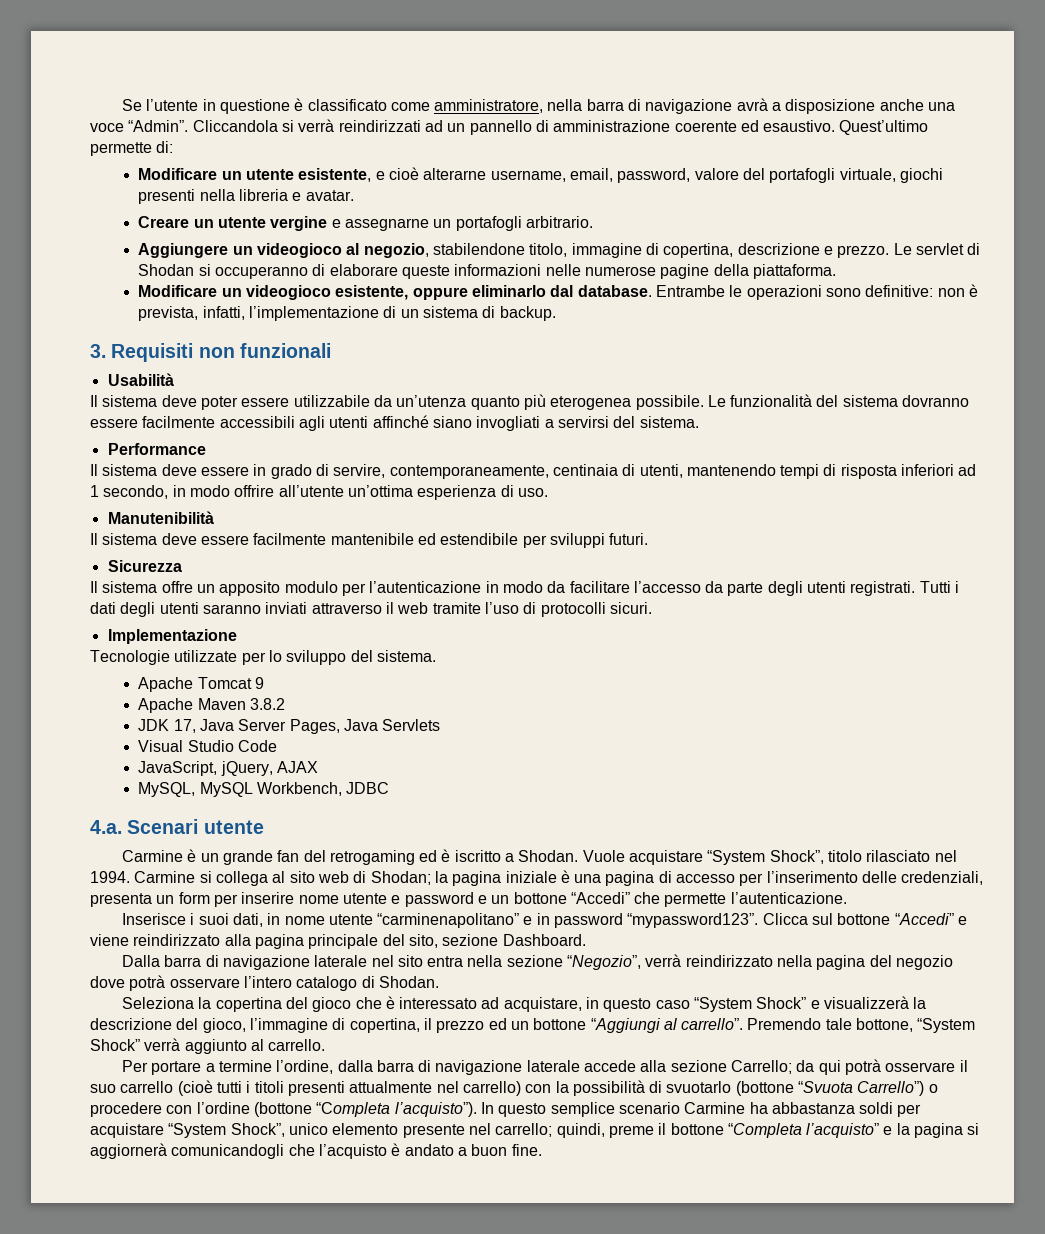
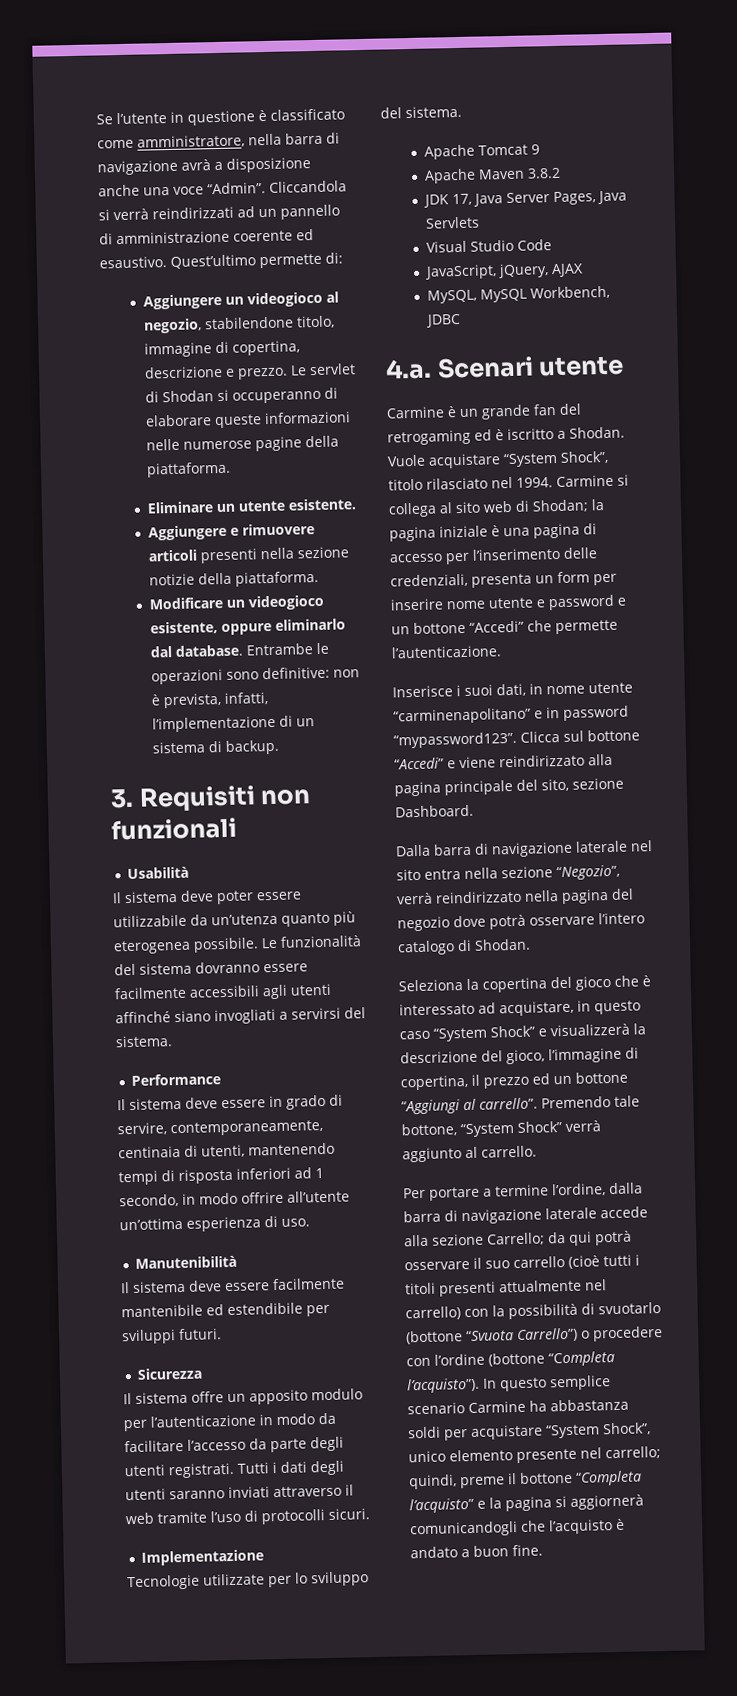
- Modificare un utente esistente, e cioè alterarne username, email, password, valore del portafogli virtuale, giochi presenti nella libreria e avatar.
- Creare un utente vergine e assegnarne un portafogli arbitrario.
+ Eliminare un utente esistente.
+ Aggiungere e rimuovere articoli presenti nella sezione notizie della piattaforma.

